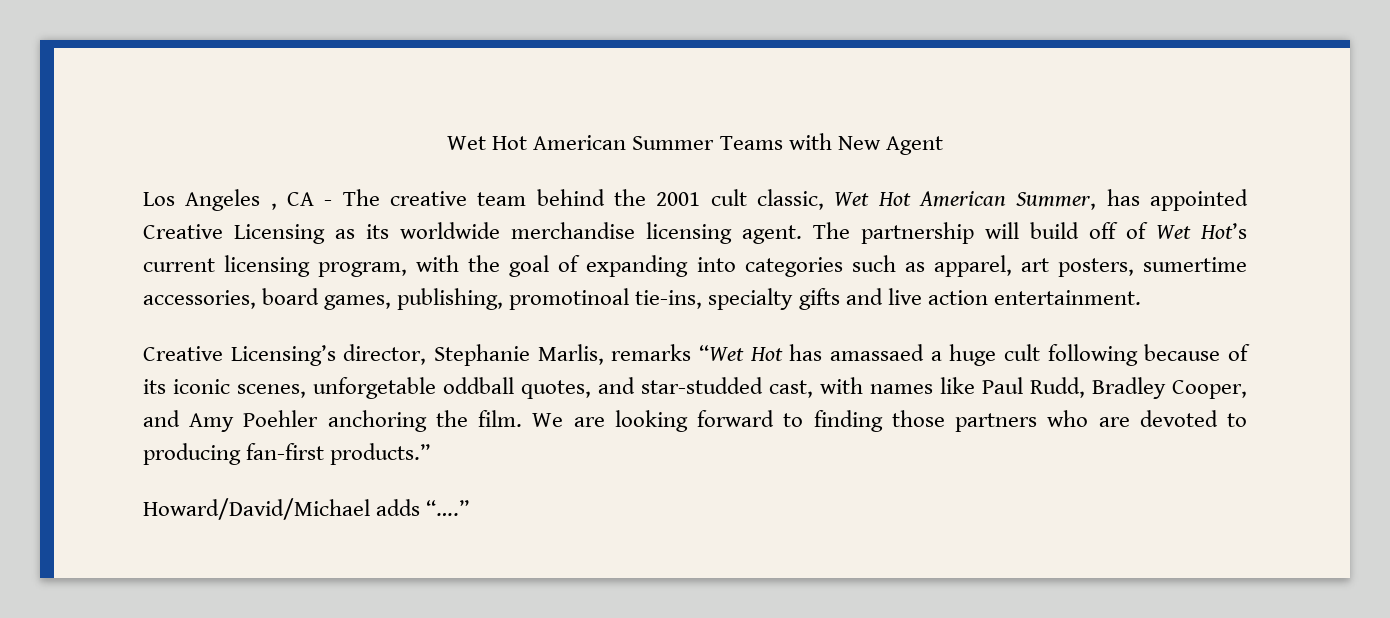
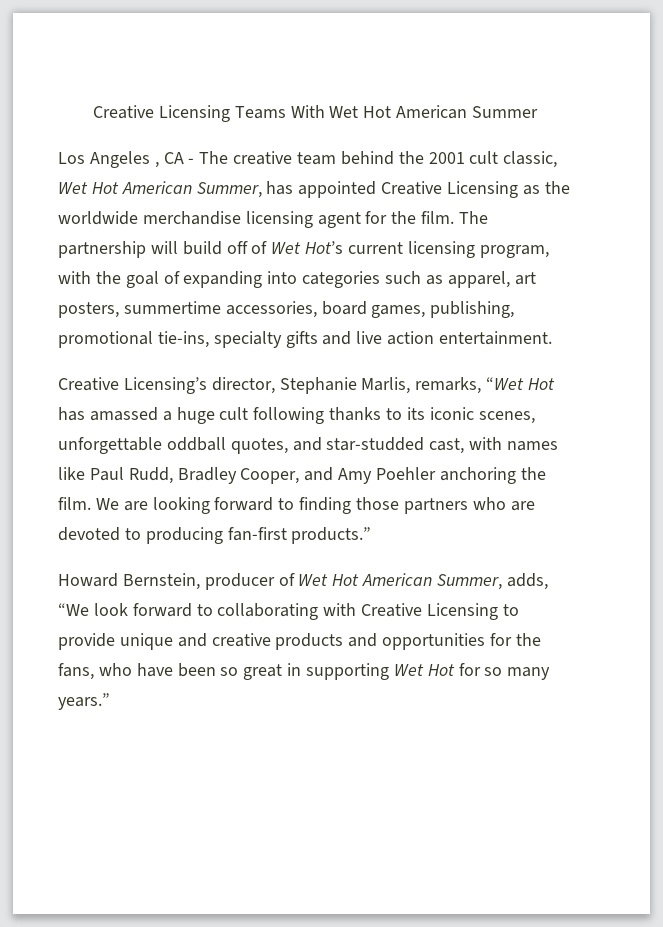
- Wet Hot American Summer Teams with New Agent
+ Creative Licensing Teams With Wet Hot American Summer
- Los Angeles , CA - The creative team behind the 2001 cult classic, Wet Hot American Summer, has appointed Creative Licensing as its worldwide merchandise licensing agent.
+ Los Angeles , CA - The creative team behind the 2001 cult classic, Wet Hot American Summer, has appointed Creative Licensing as the worldwide merchandise licensing agent for the film.
- The partnership will build off of Wet Hot’s current licensing program, with the goal of expanding into categories such as apparel, art posters, sumertime accessories, board games, publishing, promotinoal tie-ins, specialty gifts and live action entertainment.
+ The partnership will build off of Wet Hot’s current licensing program, with the goal of expanding into categories such as apparel, art posters, summertime accessories, board games, publishing, promotional tie-ins, specialty gifts and live action entertainment.
- Creative Licensing’s director, Stephanie Marlis, remarks “Wet Hot has amassaed a huge cult following because of its iconic scenes, unforgetable oddball quotes, and star-studded cast, with names like Paul Rudd, Bradley Cooper, and Amy Poehler anchoring the film.
+ Creative Licensing’s director, Stephanie Marlis, remarks, “Wet Hot has amassed a huge cult following thanks to its iconic scenes, unforgettable oddball quotes, and star-studded cast, with names like Paul Rudd, Bradley Cooper, and Amy Poehler anchoring the film.
- Howard/David/Michael adds “….”
+ Howard Bernstein, producer of Wet Hot American Summer, adds, “We look forward to collaborating with Creative Licensing to provide unique and creative products and opportunities for the fans, who have been so great in supporting Wet Hot for so many years.”

